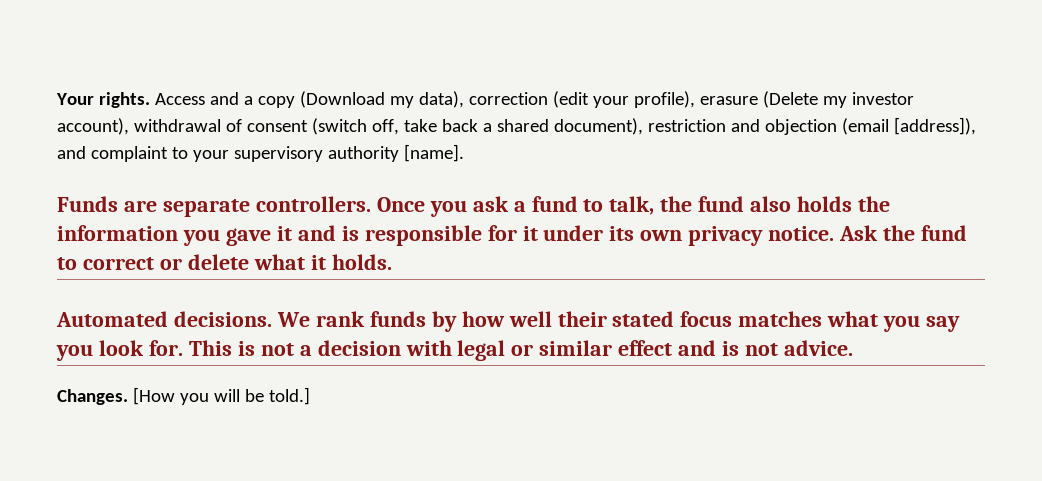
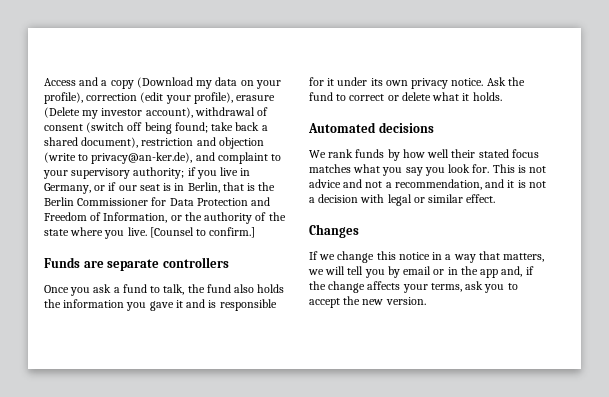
- Your rights. Access and a copy (Download my data), correction (edit your profile), erasure (Delete my investor account), withdrawal of consent (switch off, take back a shared document), restriction and objection (email [address]), and complaint to your supervisory authority [name].
+ Access and a copy (Download my data on your profile), correction (edit your profile), erasure (Delete my investor account), withdrawal of consent (switch off being found; take back a shared document), restriction and objection (write to privacy@an-ker.de), and complaint to your supervisory authority; if you live in Germany, or if our seat is in Berlin, that is the Berlin Commissioner for Data Protection and Freedom of Information, or the authority of the state where you live. [Counsel to confirm.]
- Funds are separate controllers. Once you ask a fund to talk, the fund also holds the information you gave it and is responsible for it under its own privacy notice.
+ Funds are separate controllers
+ Once you ask a fund to talk, the fund also holds the information you gave it and is responsible for it under its own privacy notice.
- Automated decisions. We rank funds by how well their stated focus matches what you say you look for.
+ Automated decisions
+ We rank funds by how well their stated focus matches what you say you look for.
- This is not a decision with legal or similar effect and is not advice.
- Changes. [How you will be told.]
+ This is not advice and not a recommendation, and it is not a decision with legal or similar effect.
+ Changes
+ If we change this notice in a way that matters, we will tell you by email or in the app and, if the change affects your terms, ask you to accept the new version.

